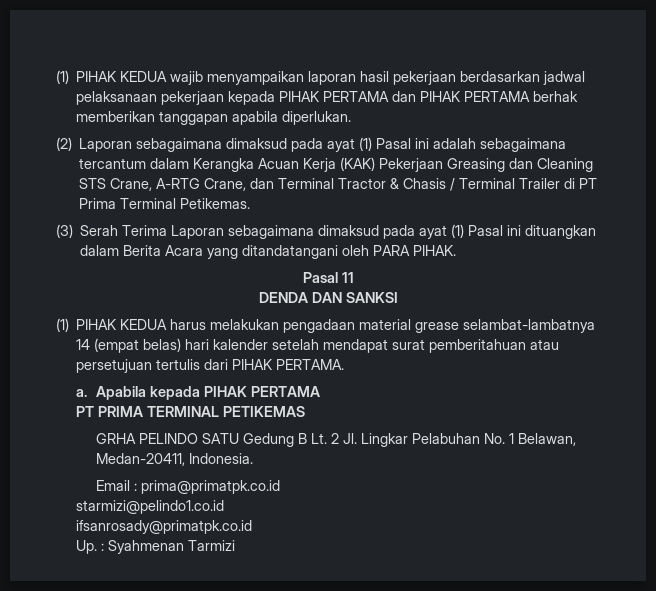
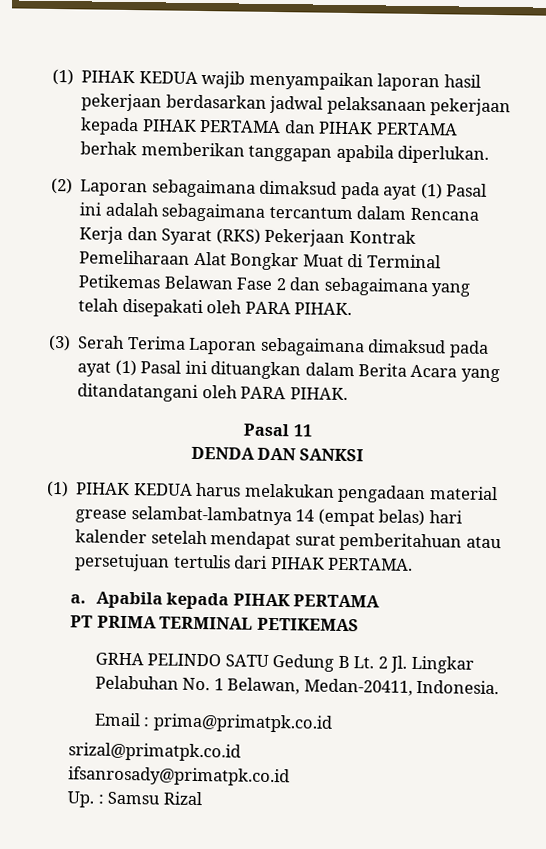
- (2) Laporan sebagaimana dimaksud pada ayat (1) Pasal ini adalah sebagaimana tercantum dalam Kerangka Acuan Kerja (KAK) Pekerjaan Greasing dan Cleaning STS Crane, A-RTG Crane, dan Terminal Tractor & Chasis / Terminal Trailer di PT Prima Terminal Petikemas.
+ (2) Laporan sebagaimana dimaksud pada ayat (1) Pasal ini adalah sebagaimana tercantum dalam Rencana Kerja dan Syarat (RKS) Pekerjaan Kontrak Pemeliharaan Alat Bongkar Muat di Terminal Petikemas Belawan Fase 2 dan sebagaimana yang telah disepakati oleh PARA PIHAK.
- starmizi@pelindo1.co.id
+ srizal@primatpk.co.id
- Up. : Syahmenan Tarmizi
+ Up. : Samsu Rizal

